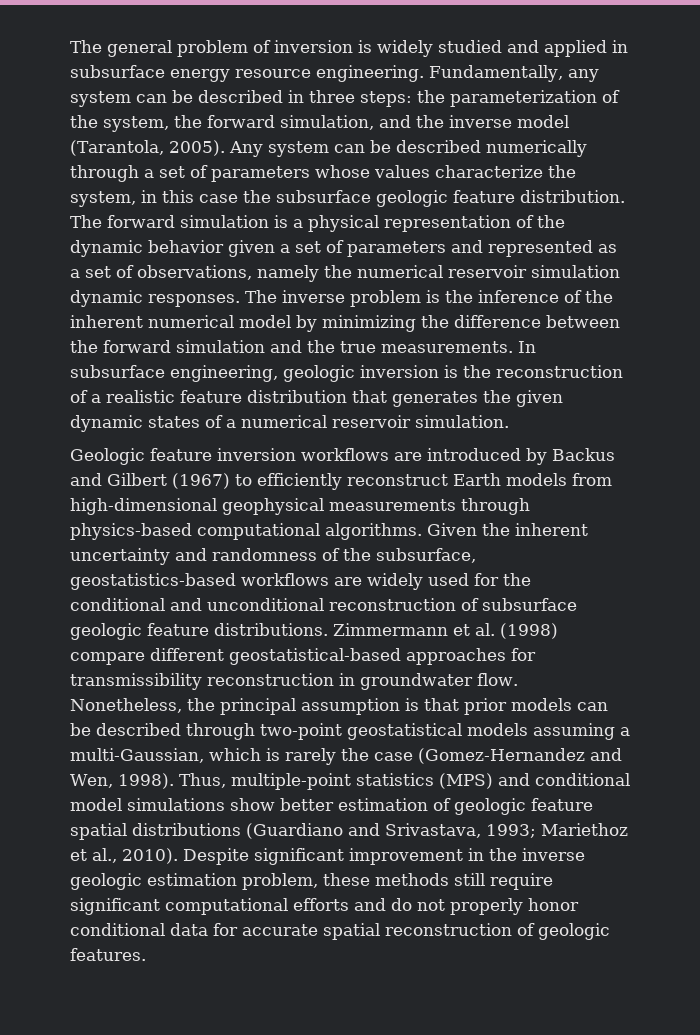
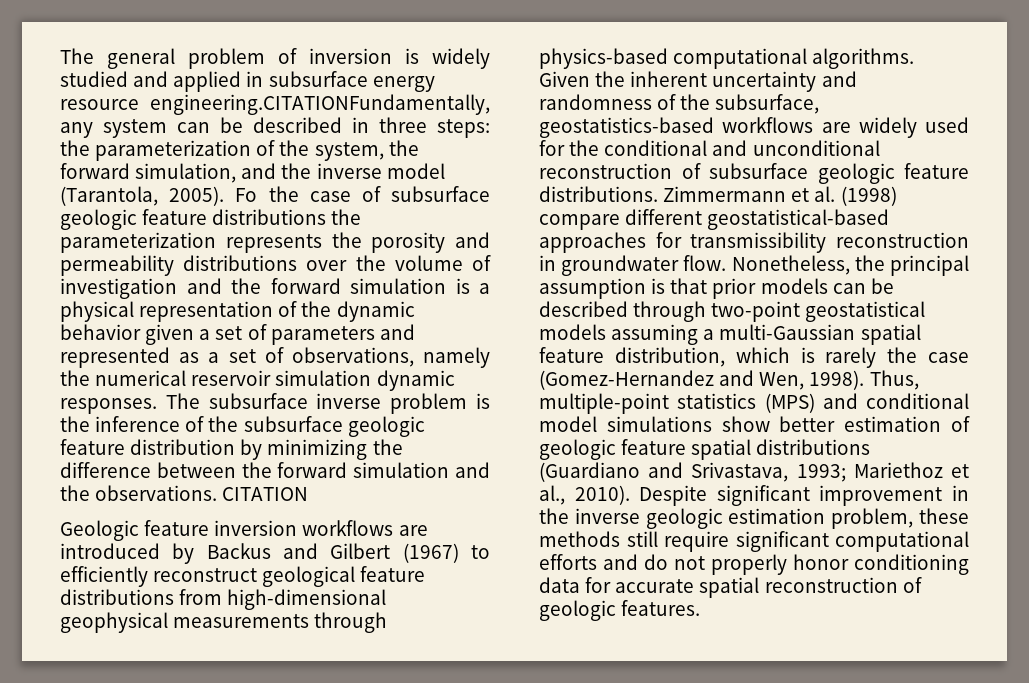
- The general problem of inversion is widely studied and applied in subsurface energy resource engineering. Fundamentally, any system can be described in three steps: the parameterization of the system, the forward simulation, and the inverse model (Tarantola, 2005).
+ The general problem of inversion is widely studied and applied in subsurface energy resource engineering.CITATIONFundamentally, any system can be described in three steps: the parameterization of the system, the forward simulation, and the inverse model (Tarantola, 2005).
- Any system can be described numerically through a set of parameters whose values characterize the system, in this case the subsurface geologic feature distribution. The forward simulation is a physical representation of the dynamic behavior given a set of parameters and represented as a set of observations, namely the numerical reservoir simulation dynamic responses.
+ Fo the case of subsurface geologic feature distributions the parameterization represents the porosity and permeability distributions over the volume of investigation and the forward simulation is a physical representation of the dynamic behavior given a set of parameters and represented as a set of observations, namely the numerical reservoir simulation dynamic responses.
- The inverse problem is the inference of the inherent numerical model by minimizing the difference between the forward simulation and the true measurements. In subsurface engineering, geologic inversion is the reconstruction of a realistic feature distribution that generates the given dynamic states of a numerical reservoir simulation.
+ The subsurface inverse problem is the inference of the subsurface geologic feature distribution by minimizing the difference between the forward simulation and the observations. CITATION
- Geologic feature inversion workflows are introduced by Backus and Gilbert (1967) to efficiently reconstruct Earth models from high-dimensional geophysical measurements through physics-based computational algorithms.
+ Geologic feature inversion workflows are introduced by Backus and Gilbert (1967) to efficiently reconstruct geological feature distributions from high-dimensional geophysical measurements through physics-based computational algorithms.
- Nonetheless, the principal assumption is that prior models can be described through two-point geostatistical models assuming a multi-Gaussian, which is rarely the case (Gomez-Hernandez and Wen, 1998).
+ Nonetheless, the principal assumption is that prior models can be described through two-point geostatistical models assuming a multi-Gaussian spatial feature distribution, which is rarely the case (Gomez-Hernandez and Wen, 1998).
- Despite significant improvement in the inverse geologic estimation problem, these methods still require significant computational efforts and do not properly honor conditional data for accurate spatial reconstruction of geologic features.
+ Despite significant improvement in the inverse geologic estimation problem, these methods still require significant computational efforts and do not properly honor conditioning data for accurate spatial reconstruction of geologic features.

